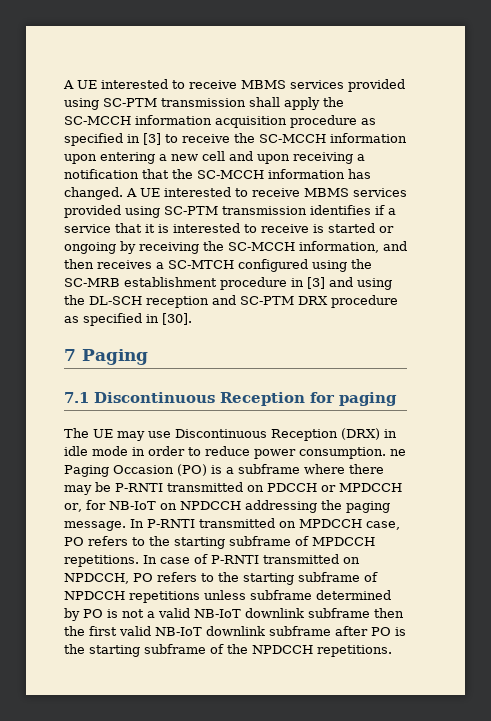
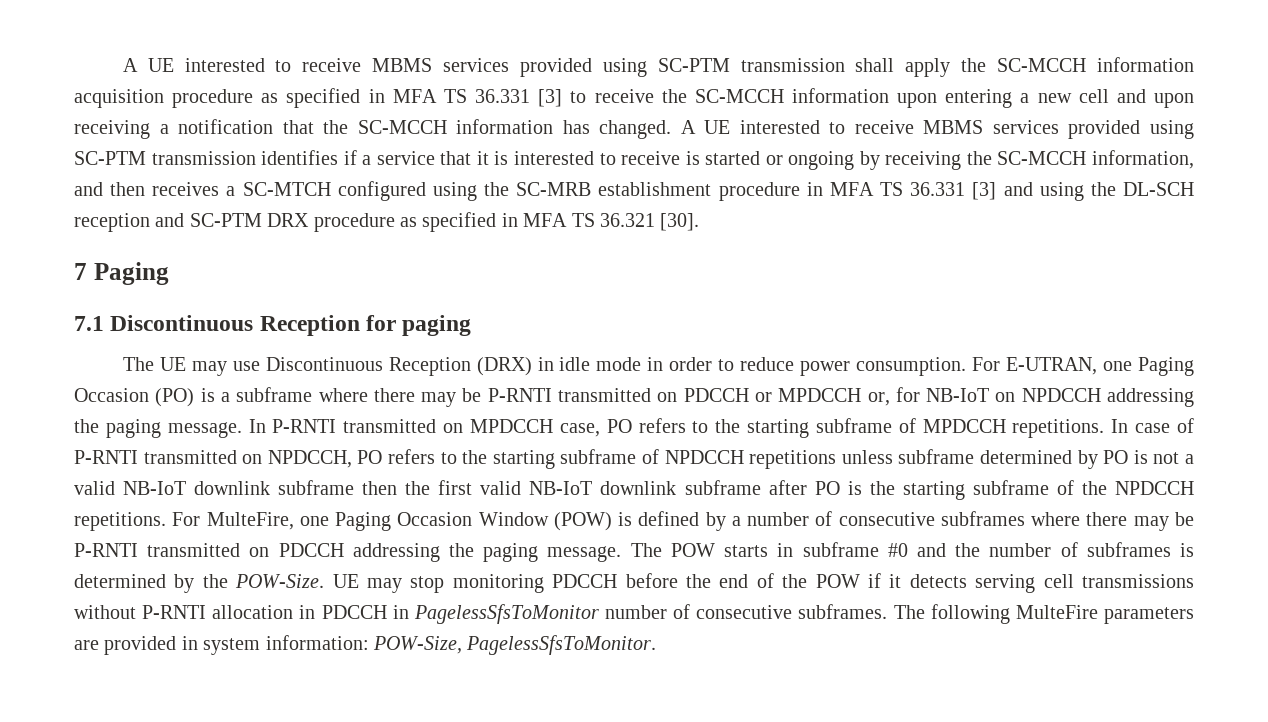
- A UE interested to receive MBMS services provided using SC-PTM transmission shall apply the SC-MCCH information acquisition procedure as specified in [3] to receive the SC-MCCH information upon entering a new cell and upon receiving a notification that the SC-MCCH information has changed.
+ A UE interested to receive MBMS services provided using SC-PTM transmission shall apply the SC-MCCH information acquisition procedure as specified in MFA TS 36.331 [3] to receive the SC-MCCH information upon entering a new cell and upon receiving a notification that the SC-MCCH information has changed.
- A UE interested to receive MBMS services provided using SC-PTM transmission identifies if a service that it is interested to receive is started or ongoing by receiving the SC-MCCH information, and then receives a SC-MTCH configured using the SC-MRB establishment procedure in [3] and using the DL-SCH reception and SC-PTM DRX procedure as specified in [30].
+ A UE interested to receive MBMS services provided using SC-PTM transmission identifies if a service that it is interested to receive is started or ongoing by receiving the SC-MCCH information, and then receives a SC-MTCH configured using the SC-MRB establishment procedure in MFA TS 36.331 [3] and using the DL-SCH reception and SC-PTM DRX procedure as specified in MFA TS 36.321 [30].
- The UE may use Discontinuous Reception (DRX) in idle mode in order to reduce power consumption. ne Paging Occasion (PO) is a subframe where there may be P-RNTI transmitted on PDCCH or MPDCCH or, for NB-IoT on NPDCCH addressing the paging message.
+ The UE may use Discontinuous Reception (DRX) in idle mode in order to reduce power consumption. For E-UTRAN, one Paging Occasion (PO) is a subframe where there may be P-RNTI transmitted on PDCCH or MPDCCH or, for NB-IoT on NPDCCH addressing the paging message.
+ For MulteFire, one Paging Occasion Window (POW) is defined by a number of consecutive subframes where there may be P-RNTI transmitted on PDCCH addressing the paging message. The POW starts in subframe #0 and the number of subframes is determined by the POW-Size. UE may stop monitoring PDCCH before the end of the POW if it detects serving cell transmissions without P-RNTI allocation in PDCCH in PagelessSfsToMonitor number of consecutive subframes. The following MulteFire parameters are provided in system information: POW-Size, PagelessSfsToMonitor.

